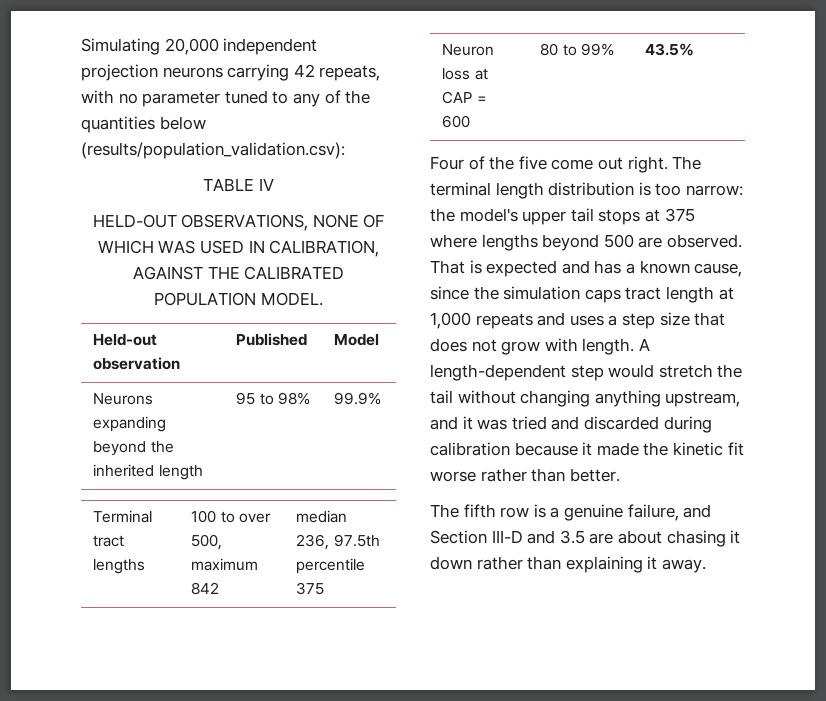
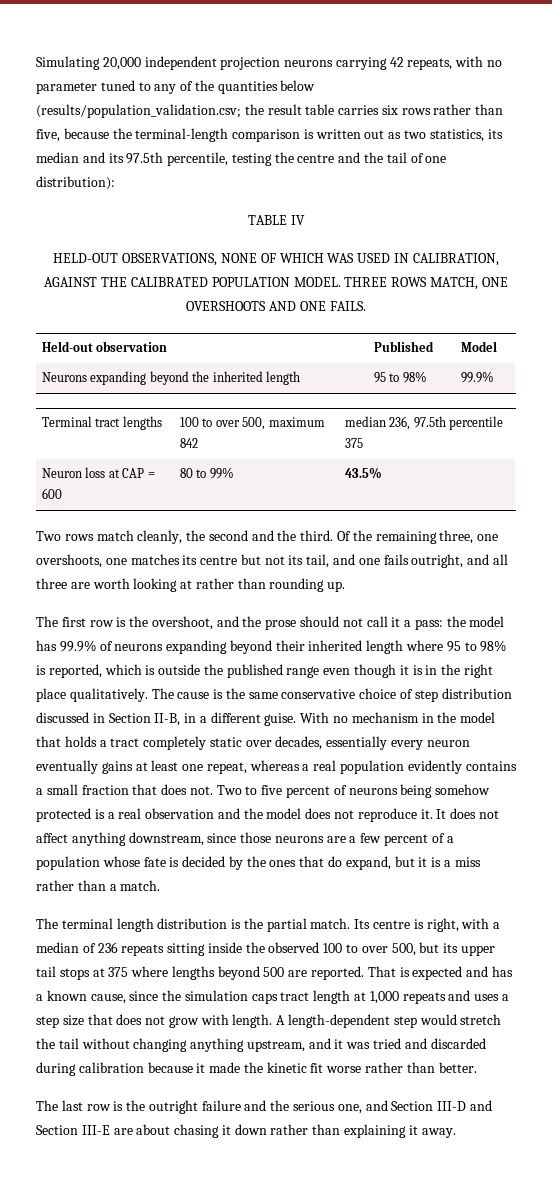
- Simulating 20,000 independent projection neurons carrying 42 repeats, with no parameter tuned to any of the quantities below (results/population_validation.csv):
+ Simulating 20,000 independent projection neurons carrying 42 repeats, with no parameter tuned to any of the quantities below (results/population_validation.csv; the result table carries six rows rather than five, because the terminal-length comparison is written out as two statistics, its median and its 97.5th percentile, testing the centre and the tail of one distribution):
+ THREE ROWS MATCH, ONE OVERSHOOTS AND ONE FAILS.
- Four of the five come out right. The terminal length distribution is too narrow: the model's upper tail stops at 375 where lengths beyond 500 are observed.
+ Two rows match cleanly, the second and the third. Of the remaining three, one overshoots, one matches its centre but not its tail, and one fails outright, and all three are worth looking at rather than rounding up.
+ The first row is the overshoot, and the prose should not call it a pass: the model has 99.9% of neurons expanding beyond their inherited length where 95 to 98% is reported, which is outside the published range even though it is in the right place qualitatively. The cause is the same conservative choice of step distribution discussed in Section II-B, in a different guise. With no mechanism in the model that holds a tract completely static over decades, essentially every neuron eventually gains at least one repeat, whereas a real population evidently contains a small fraction that does not. Two to five percent of neurons being somehow protected is a real observation and the model does not reproduce it. It does not affect anything downstream, since those neurons are a few percent of a population whose fate is decided by the ones that do expand, but it is a miss rather than a match.
+ The terminal length distribution is the partial match. Its centre is right, with a median of 236 repeats sitting inside the observed 100 to over 500, but its upper tail stops at 375 where lengths beyond 500 are reported.
- The fifth row is a genuine failure, and Section III-D and 3.5 are about chasing it down rather than explaining it away.
+ The last row is the outright failure and the serious one, and Section III-D and Section III-E are about chasing it down rather than explaining it away.

